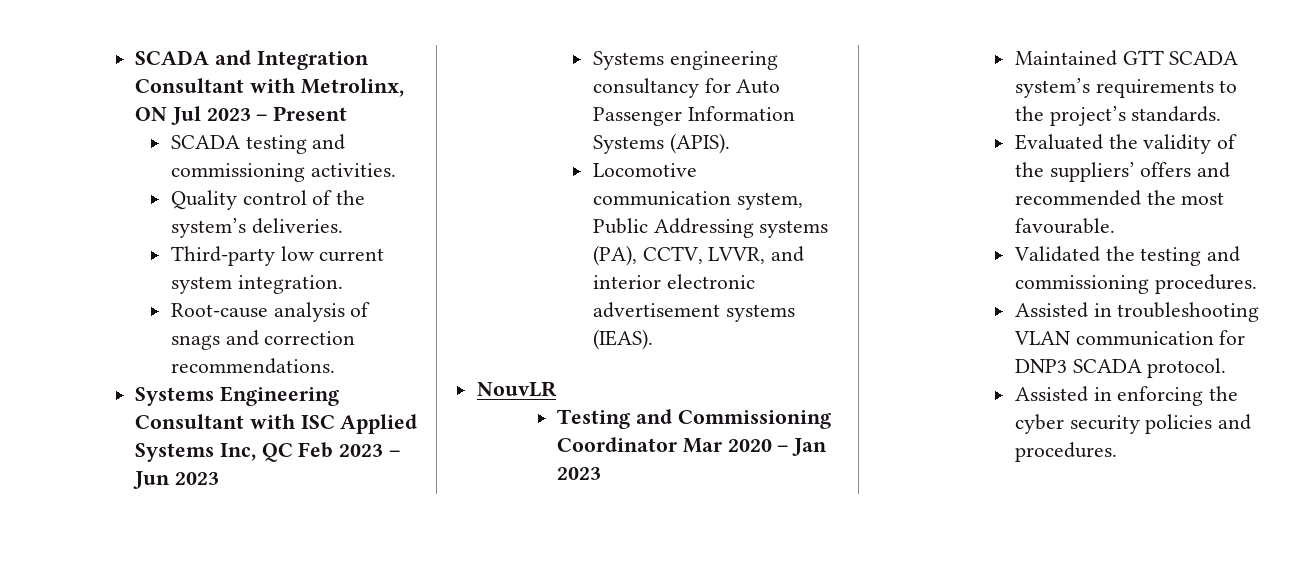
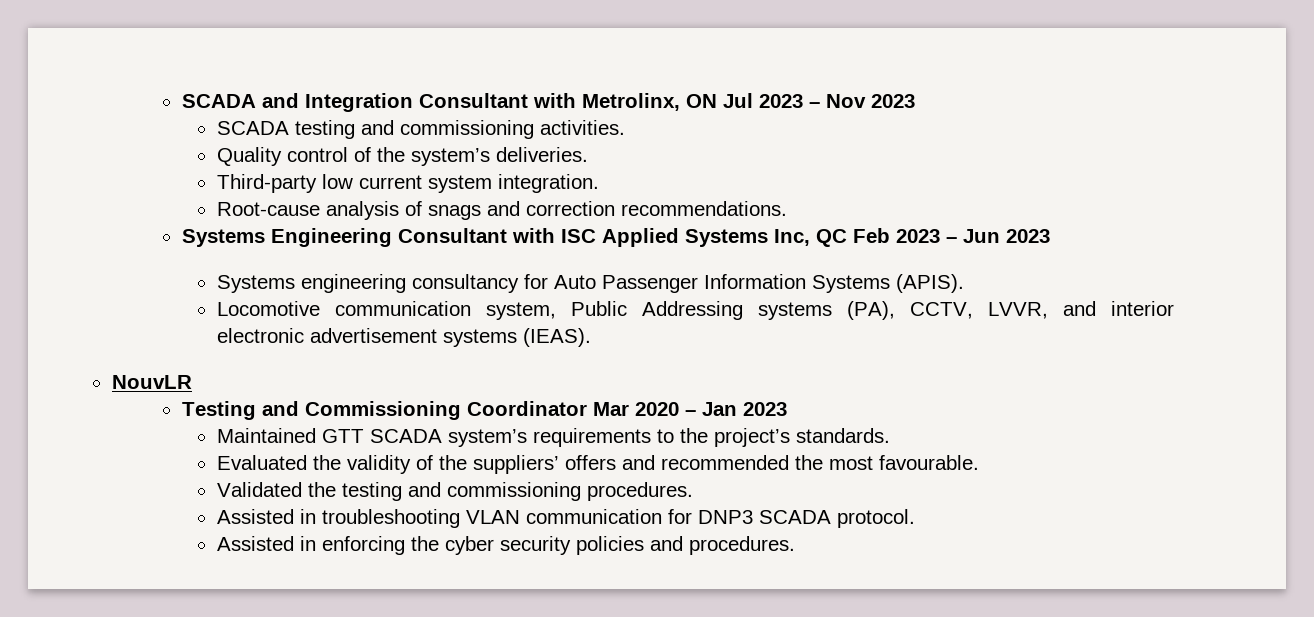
- SCADA and Integration Consultant with Metrolinx, ON Jul 2023 – Present
+ SCADA and Integration Consultant with Metrolinx, ON Jul 2023 – Nov 2023

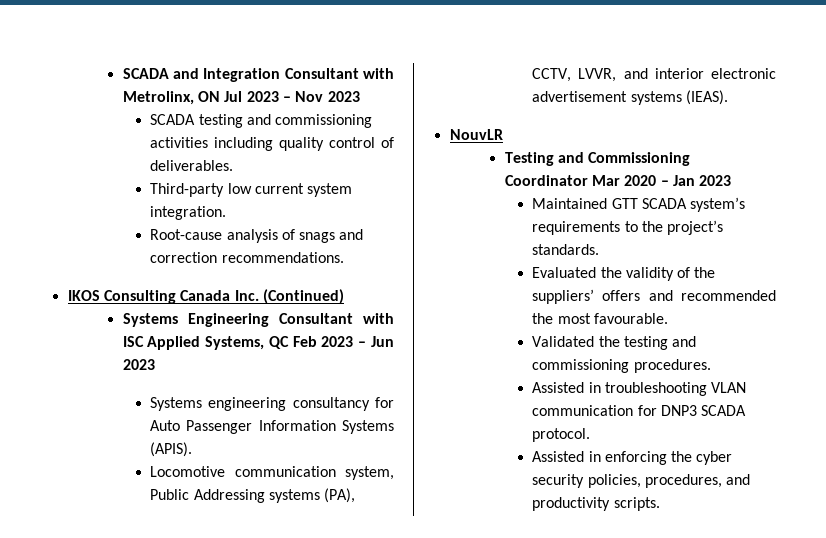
- SCADA testing and commissioning activities.
- Quality control of the system’s deliveries.
+ SCADA testing and commissioning activities including quality control of deliverables.
+ IKOS Consulting Canada Inc. (Continued)
- Systems Engineering Consultant with ISC Applied Systems Inc, QC Feb 2023 – Jun 2023
+ Systems Engineering Consultant with ISC Applied Systems, QC Feb 2023 – Jun 2023
- Assisted in enforcing the cyber security policies and procedures.
+ Assisted in enforcing the cyber security policies, procedures, and productivity scripts.

